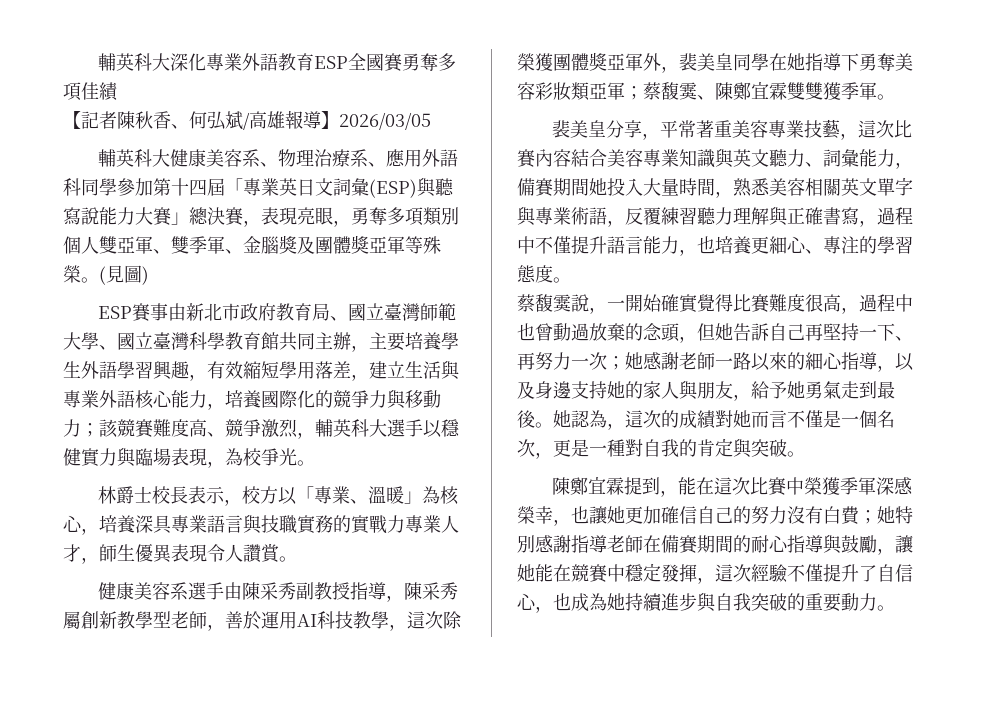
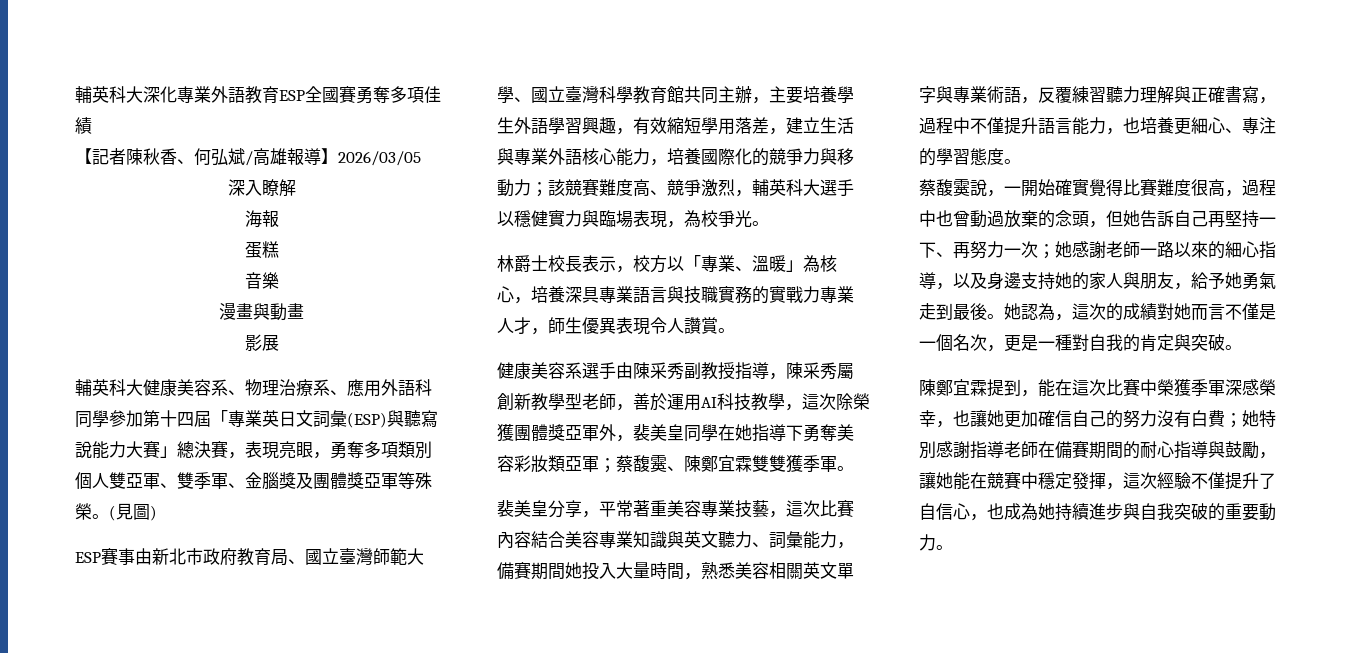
+ 深入瞭解
+ 海報
+ 蛋糕
+ 音樂
+ 漫畫與動畫
+ 影展

